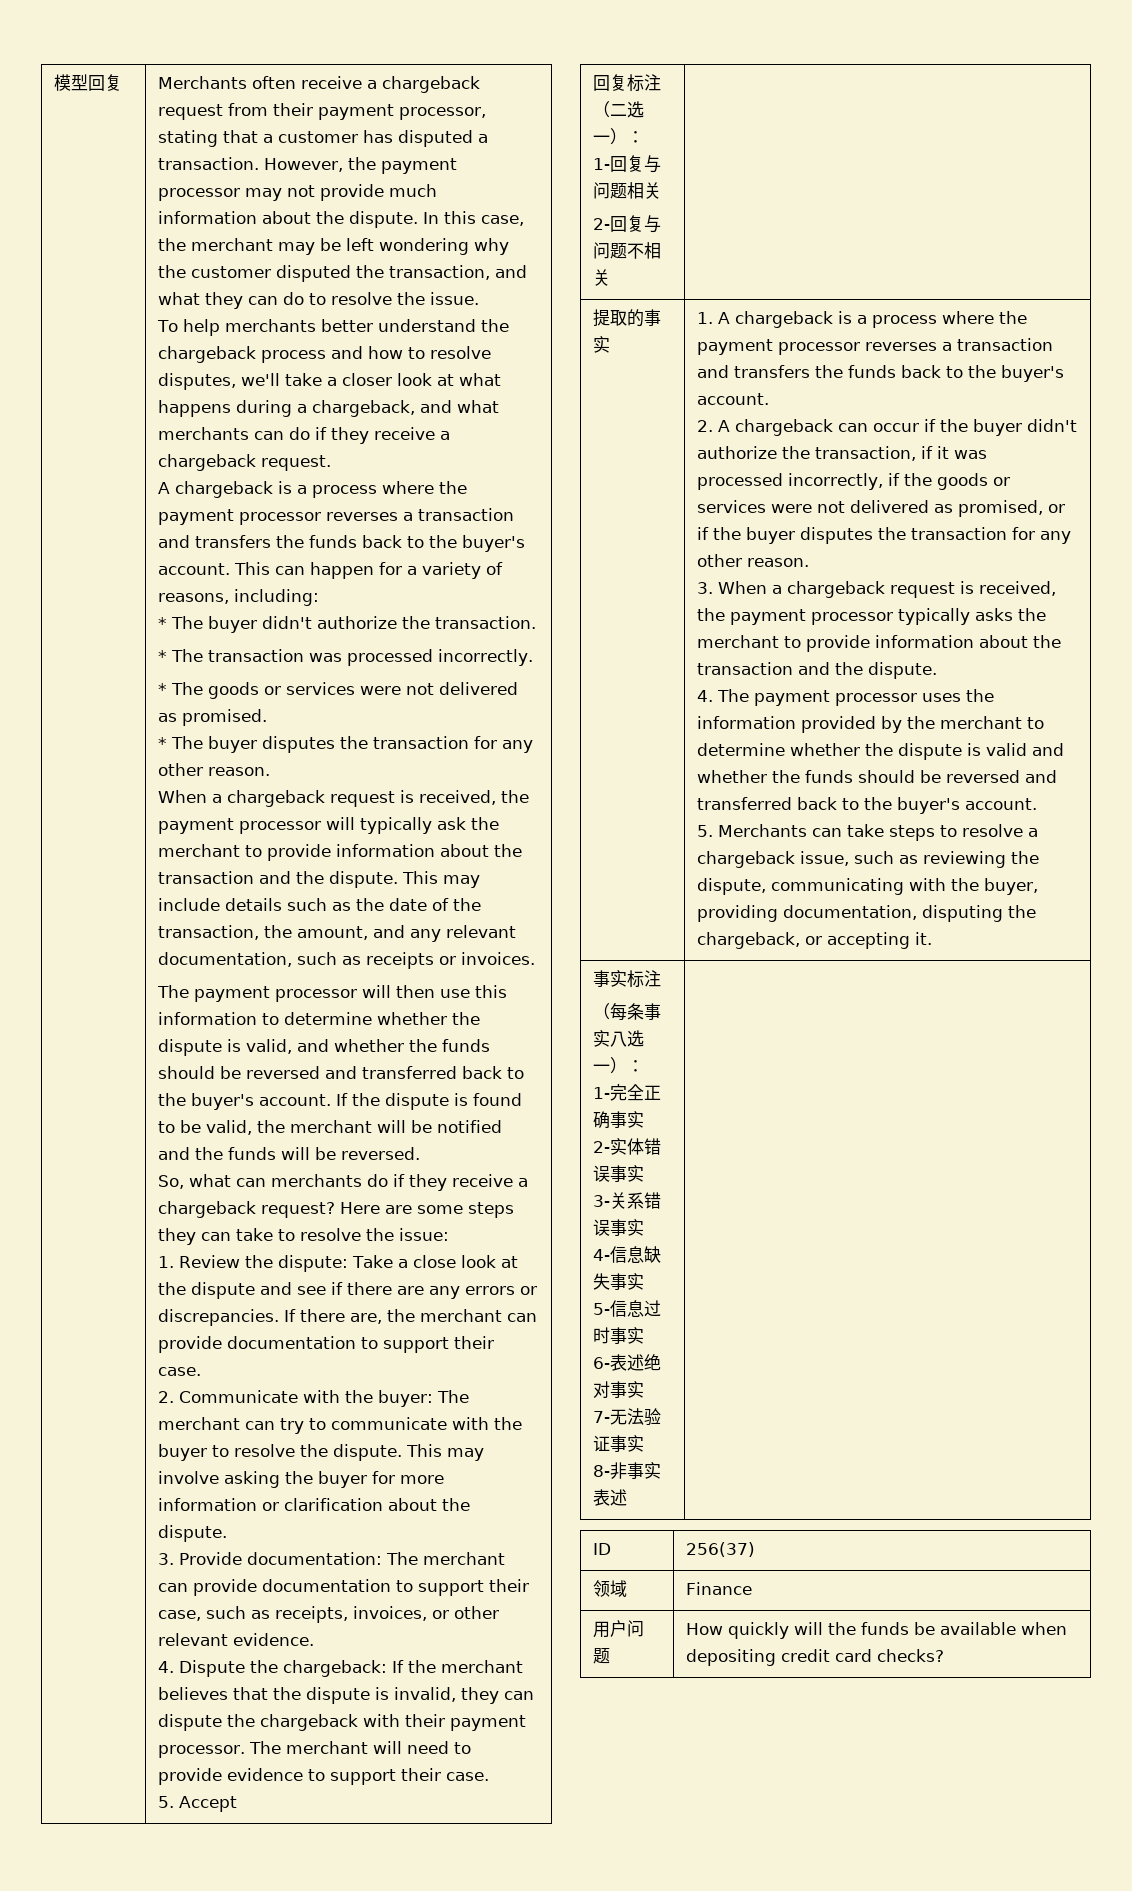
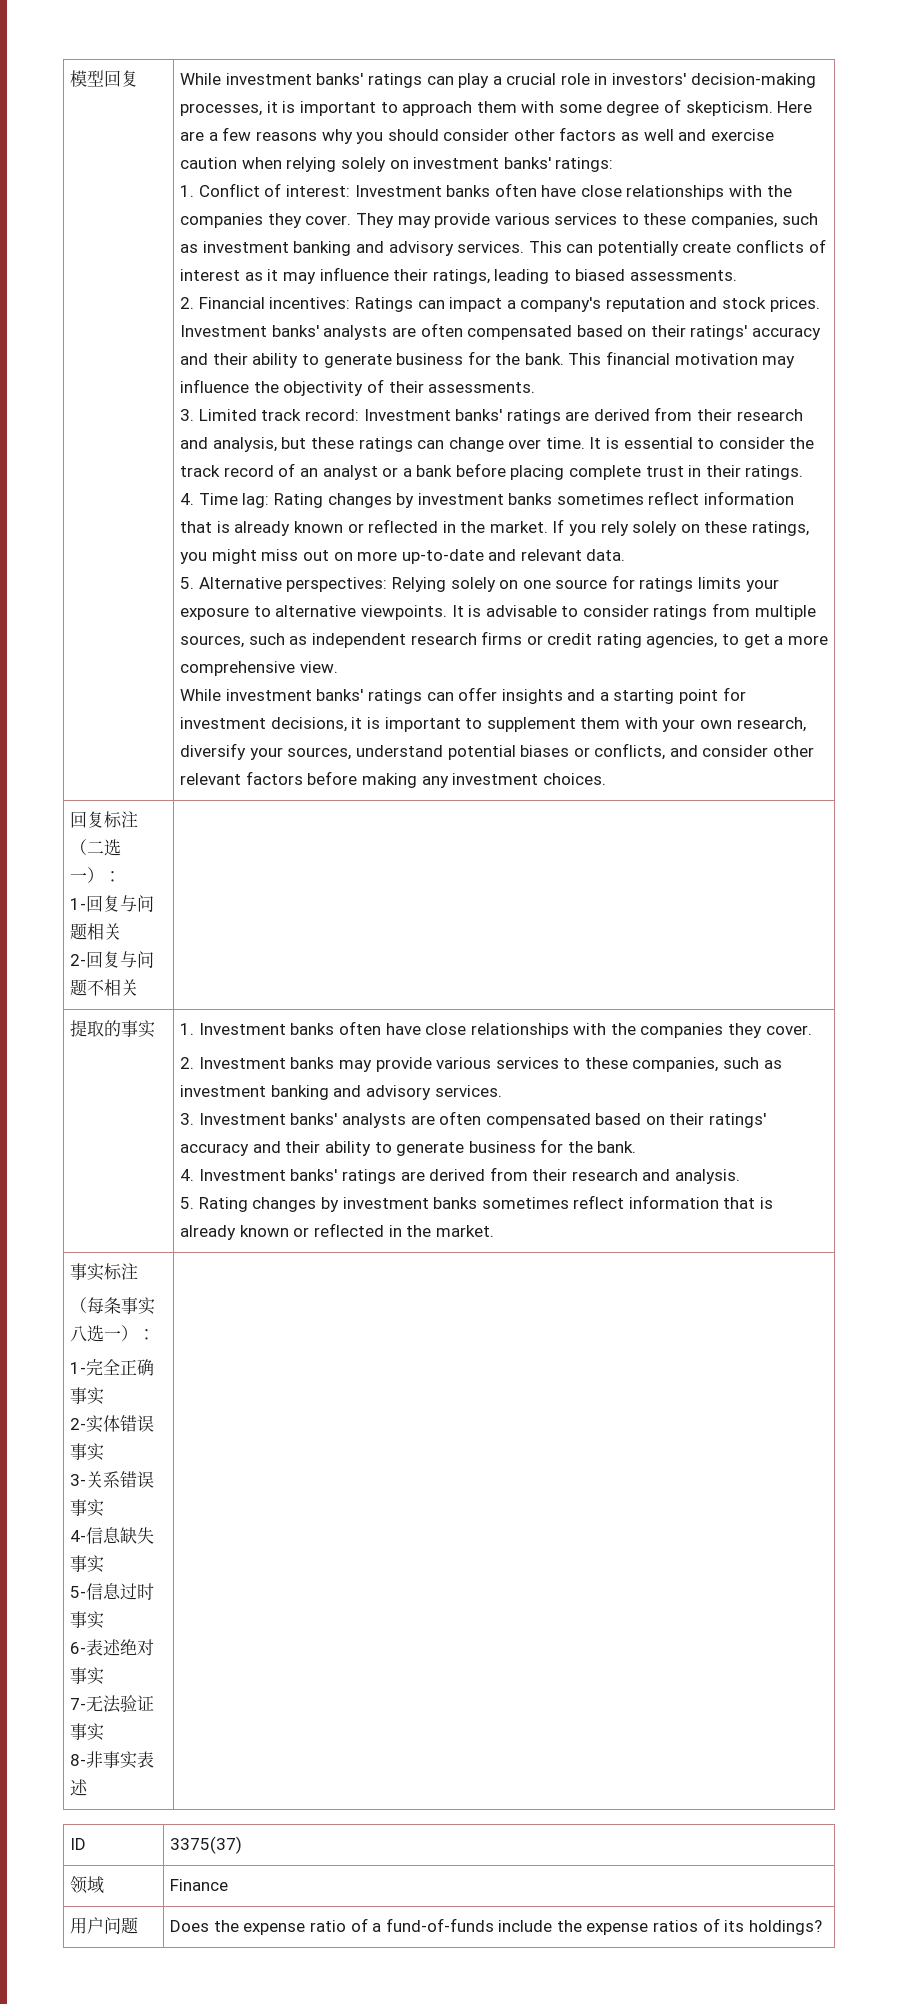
- Merchants often receive a chargeback request from their payment processor, stating that a customer has disputed a transaction. However, the payment processor may not provide much information about the dispute. In this case, the merchant may be left wondering why the customer disputed the transaction, and what they can do to resolve the issue.
- To help merchants better understand the chargeback process and how to resolve disputes, we'll take a closer look at what happens during a chargeback, and what merchants can do if they receive a chargeback request.
- A chargeback is a process where the payment processor reverses a transaction and transfers the funds back to the buyer's account. This can happen for a variety of reasons, including:
- * The buyer didn't authorize the transaction.
- * The transaction was processed incorrectly.
- * The goods or services were not delivered as promised.
- * The buyer disputes the transaction for any other reason.
- When a chargeback request is received, the payment processor will typically ask the merchant to provide information about the transaction and the dispute. This may include details such as the date of the transaction, the amount, and any relevant documentation, such as receipts or invoices.
- The payment processor will then use this information to determine whether the dispute is valid, and whether the funds should be reversed and transferred back to the buyer's account. If the dispute is found to be valid, the merchant will be notified and the funds will be reversed.
- So, what can merchants do if they receive a chargeback request? Here are some steps they can take to resolve the issue:
- 1. Review the dispute: Take a close look at the dispute and see if there are any errors or discrepancies. If there are, the merchant can provide documentation to support their case.
- 2. Communicate with the buyer: The merchant can try to communicate with the buyer to resolve the dispute. This may involve asking the buyer for more information or clarification about the dispute.
- 3. Provide documentation: The merchant can provide documentation to support their case, such as receipts, invoices, or other relevant evidence.
- 4. Dispute the chargeback: If the merchant believes that the dispute is invalid, they can dispute the chargeback with their payment processor. The merchant will need to provide evidence to support their case.
- 5. Accept
+ While investment banks' ratings can play a crucial role in investors' decision-making processes, it is important to approach them with some degree of skepticism. Here are a few reasons why you should consider other factors as well and exercise caution when relying solely on investment banks' ratings:
+ 1. Conflict of interest: Investment banks often have close relationships with the companies they cover. They may provide various services to these companies, such as investment banking and advisory services. This can potentially create conflicts of interest as it may influence their ratings, leading to biased assessments.
+ 2. Financial incentives: Ratings can impact a company's reputation and stock prices. Investment banks' analysts are often compensated based on their ratings' accuracy and their ability to generate business for the bank. This financial motivation may influence the objectivity of their assessments.
+ 3. Limited track record: Investment banks' ratings are derived from their research and analysis, but these ratings can change over time. It is essential to consider the track record of an analyst or a bank before placing complete trust in their ratings.
+ 4. Time lag: Rating changes by investment banks sometimes reflect information that is already known or reflected in the market. If you rely solely on these ratings, you might miss out on more up-to-date and relevant data.
+ 5. Alternative perspectives: Relying solely on one source for ratings limits your exposure to alternative viewpoints. It is advisable to consider ratings from multiple sources, such as independent research firms or credit rating agencies, to get a more comprehensive view.
+ While investment banks' ratings can offer insights and a starting point for investment decisions, it is important to supplement them with your own research, diversify your sources, understand potential biases or conflicts, and consider other relevant factors before making any investment choices.
- 1. A chargeback is a process where the payment processor reverses a transaction and transfers the funds back to the buyer's account.
- 2. A chargeback can occur if the buyer didn't authorize the transaction, if it was processed incorrectly, if the goods or services were not delivered as promised, or if the buyer disputes the transaction for any other reason.
- 3. When a chargeback request is received, the payment processor typically asks the merchant to provide information about the transaction and the dispute.
- 4. The payment processor uses the information provided by the merchant to determine whether the dispute is valid and whether the funds should be reversed and transferred back to the buyer's account.
- 5. Merchants can take steps to resolve a chargeback issue, such as reviewing the dispute, communicating with the buyer, providing documentation, disputing the chargeback, or accepting it.
+ 1. Investment banks often have close relationships with the companies they cover.
+ 2. Investment banks may provide various services to these companies, such as investment banking and advisory services.
+ 3. Investment banks' analysts are often compensated based on their ratings' accuracy and their ability to generate business for the bank.
+ 4. Investment banks' ratings are derived from their research and analysis.
+ 5. Rating changes by investment banks sometimes reflect information that is already known or reflected in the market.
- ID | 256(37)
+ ID | 3375(37)
- 用户问题 | How quickly will the funds be available when depositing credit card checks?
+ 用户问题 | Does the expense ratio of a fund-of-funds include the expense ratios of its holdings?

